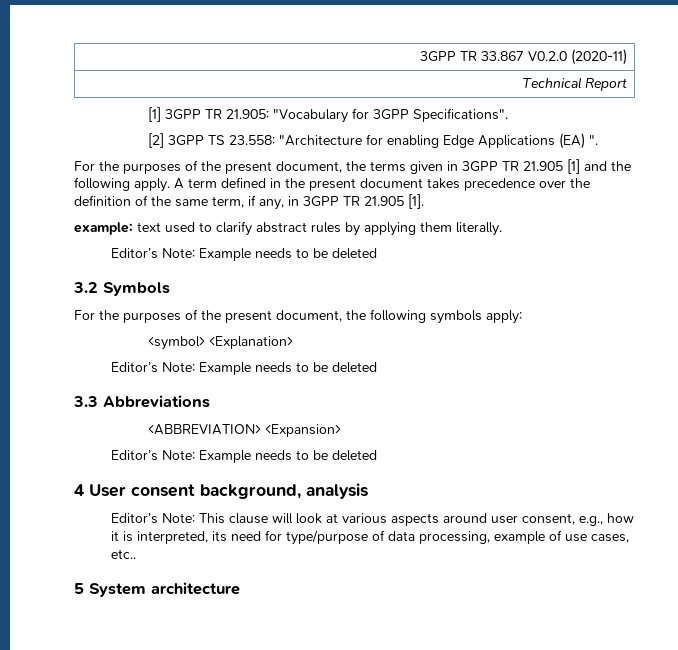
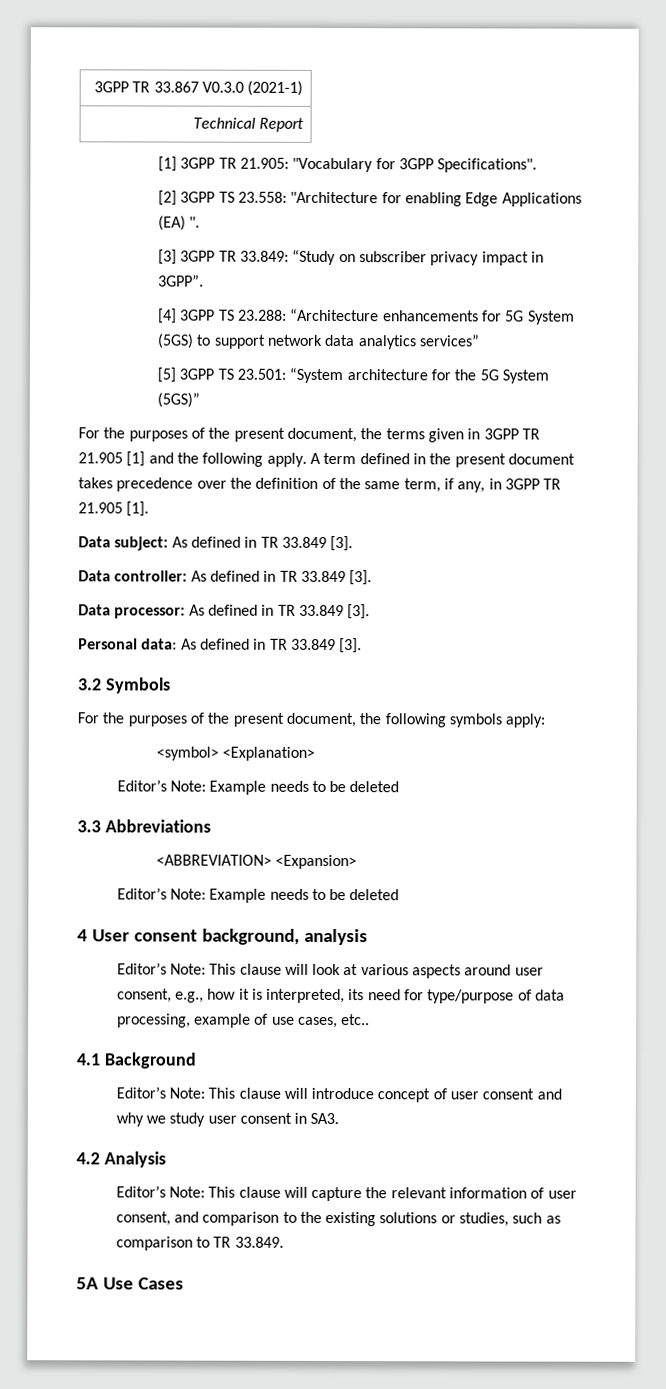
- 3GPP TR 33.867 V0.2.0 (2020-11)
+ 3GPP TR 33.867 V0.3.0 (2021-1)
+ [3] 3GPP TR 33.849: “Study on subscriber privacy impact in 3GPP”.
+ [4] 3GPP TS 23.288: “Architecture enhancements for 5G System (5GS) to support network data analytics services”
+ [5] 3GPP TS 23.501: “System architecture for the 5G System (5GS)”
- example: text used to clarify abstract rules by applying them literally.
- Editor’s Note: Example needs to be deleted
+ Data subject: As defined in TR 33.849 [3].
+ Data controller: As defined in TR 33.849 [3].
+ Data processor: As defined in TR 33.849 [3].
+ Personal data: As defined in TR 33.849 [3].
- 5 System architecture
+ 4.1 Background
+ Editor’s Note: This clause will introduce concept of user consent and why we study user consent in SA3.
+ 4.2 Analysis
+ Editor’s Note: This clause will capture the relevant information of user consent, and comparison to the existing solutions or studies, such as comparison to TR 33.849.
+ 5A Use Cases

